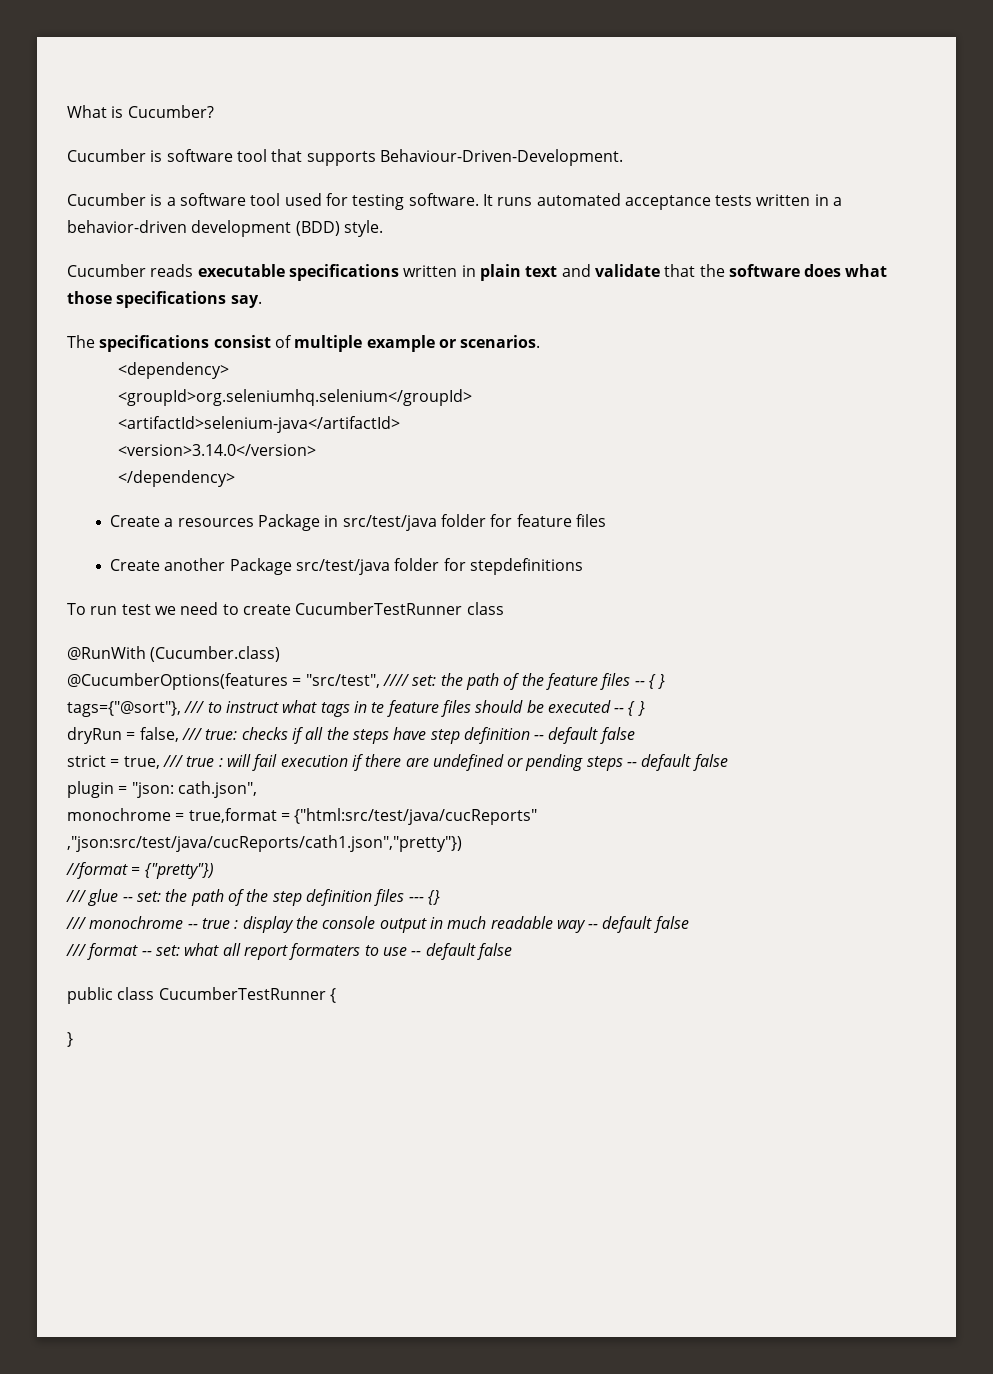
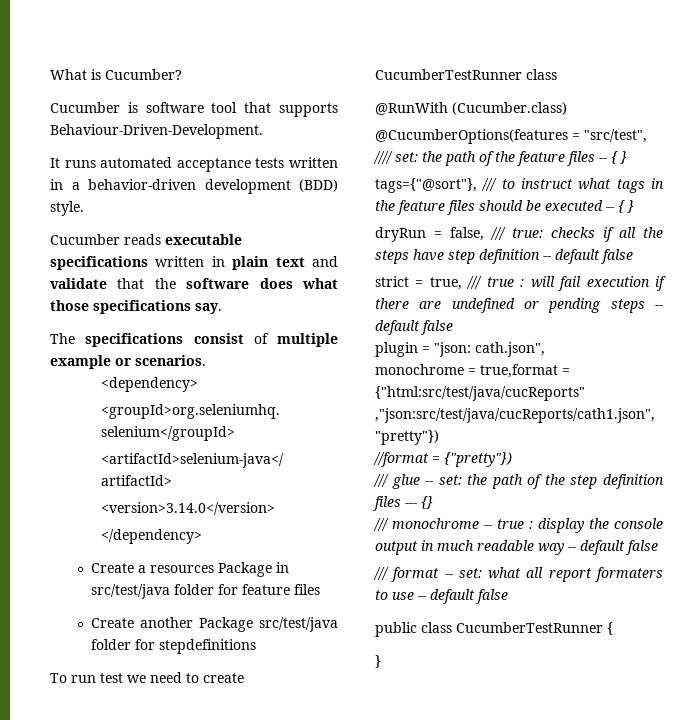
- Cucumber is a software tool used for testing software.
- tags={"@sort"}, /// to instruct what tags in te feature files should be executed -- { }
+ tags={"@sort"}, /// to instruct what tags in the feature files should be executed -- { }

